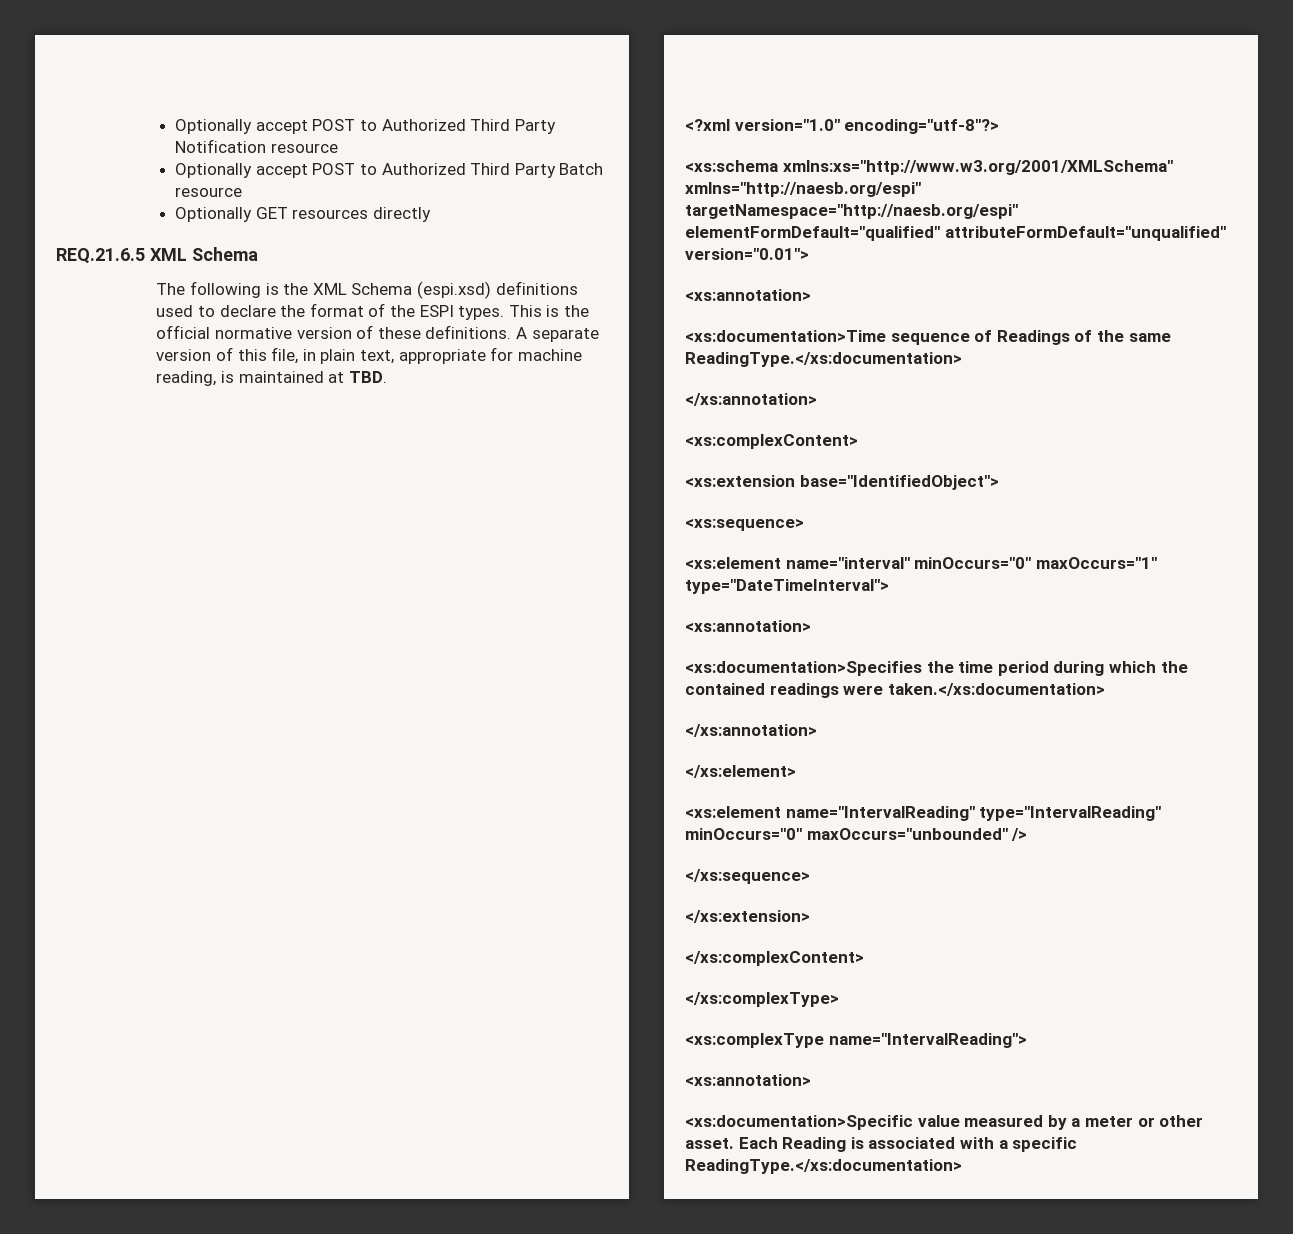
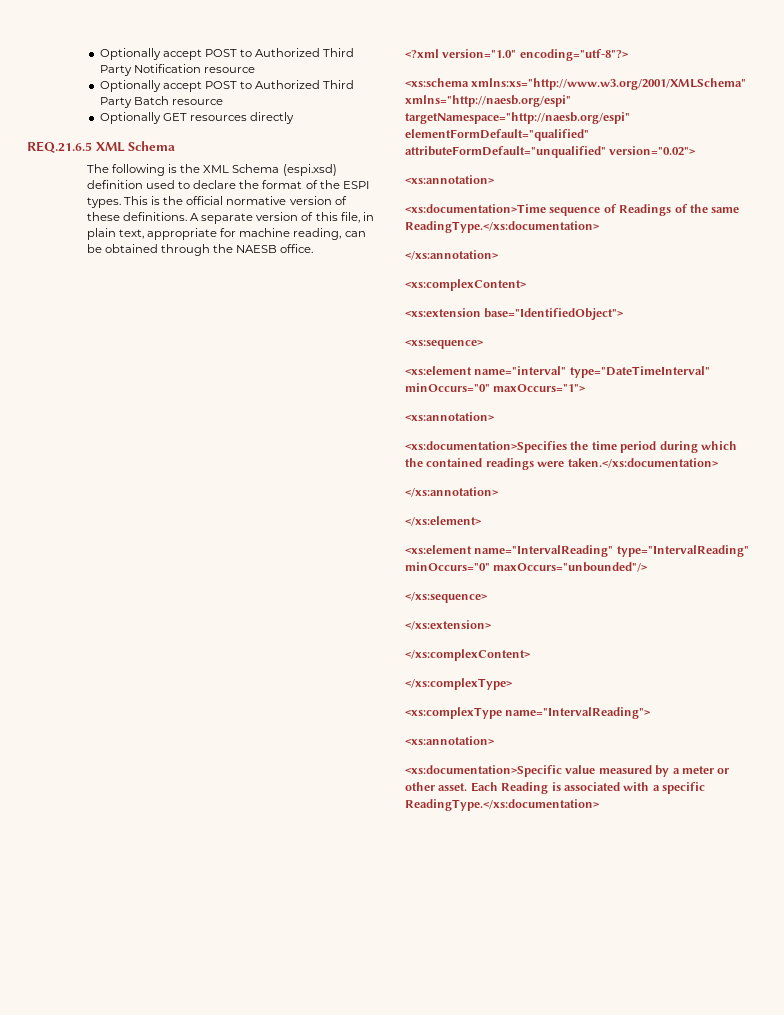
- The following is the XML Schema (espi.xsd) definitions used to declare the format of the ESPI types.
+ The following is the XML Schema (espi.xsd) definition used to declare the format of the ESPI types.
- A separate version of this file, in plain text, appropriate for machine reading, is maintained at TBD.
+ A separate version of this file, in plain text, appropriate for machine reading, can be obtained through the NAESB office.
- <xs:schema xmlns:xs="http://www.w3.org/2001/XMLSchema" xmlns="http://naesb.org/espi" targetNamespace="http://naesb.org/espi" elementFormDefault="qualified" attributeFormDefault="unqualified" version="0.01">
+ <xs:schema xmlns:xs="http://www.w3.org/2001/XMLSchema" xmlns="http://naesb.org/espi" targetNamespace="http://naesb.org/espi" elementFormDefault="qualified" attributeFormDefault="unqualified" version="0.02">
- <xs:element name="interval" minOccurs="0" maxOccurs="1" type="DateTimeInterval">
+ <xs:element name="interval" type="DateTimeInterval" minOccurs="0" maxOccurs="1">
- <xs:element name="IntervalReading" type="IntervalReading" minOccurs="0" maxOccurs="unbounded" />
+ <xs:element name="IntervalReading" type="IntervalReading" minOccurs="0" maxOccurs="unbounded"/>

